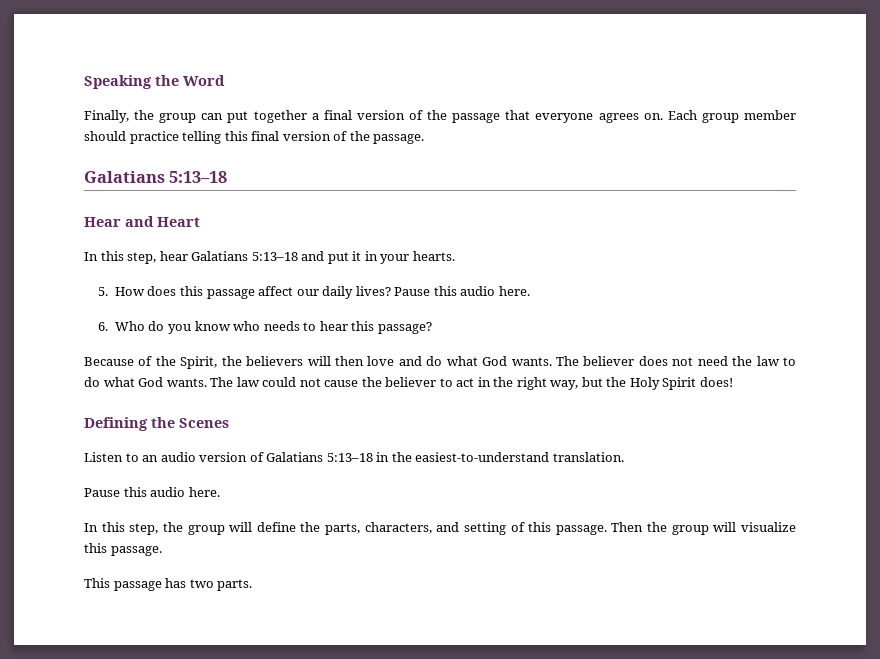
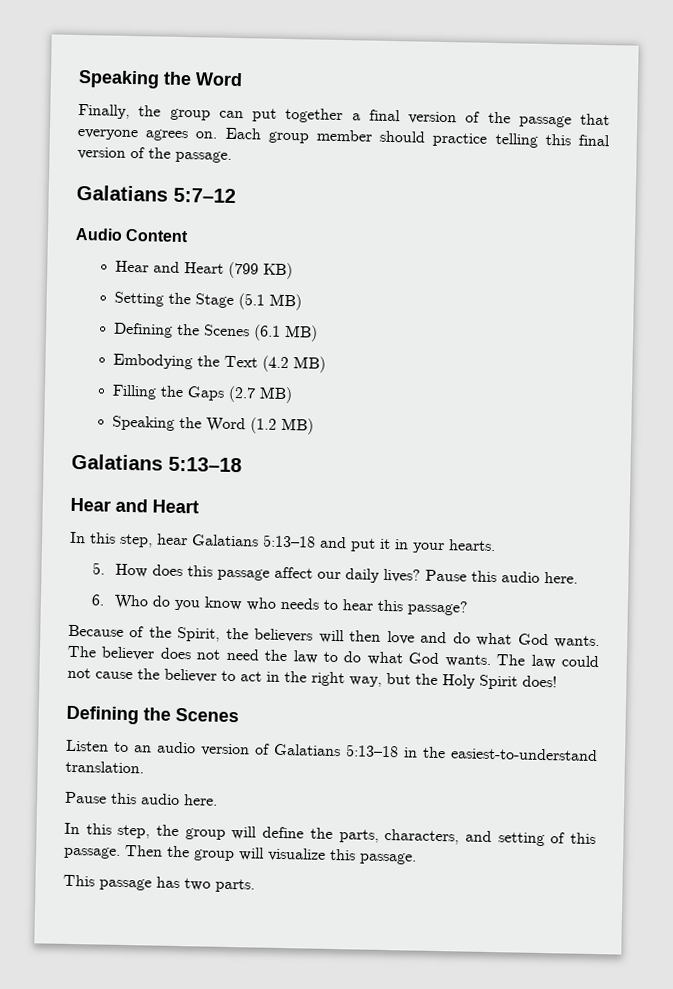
+ Galatians 5:7–12
+ Audio Content
+ Hear and Heart (799 KB)
+ Setting the Stage (5.1 MB)
+ Defining the Scenes (6.1 MB)
+ Embodying the Text (4.2 MB)
+ Filling the Gaps (2.7 MB)
+ Speaking the Word (1.2 MB)

